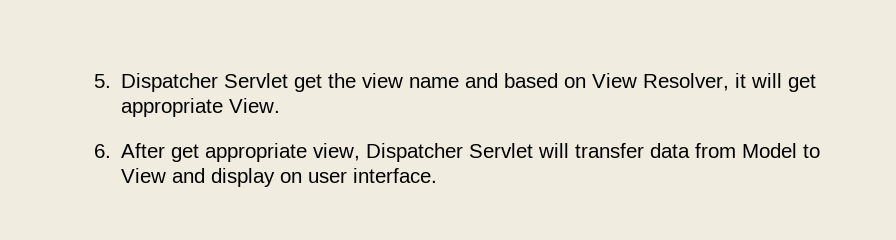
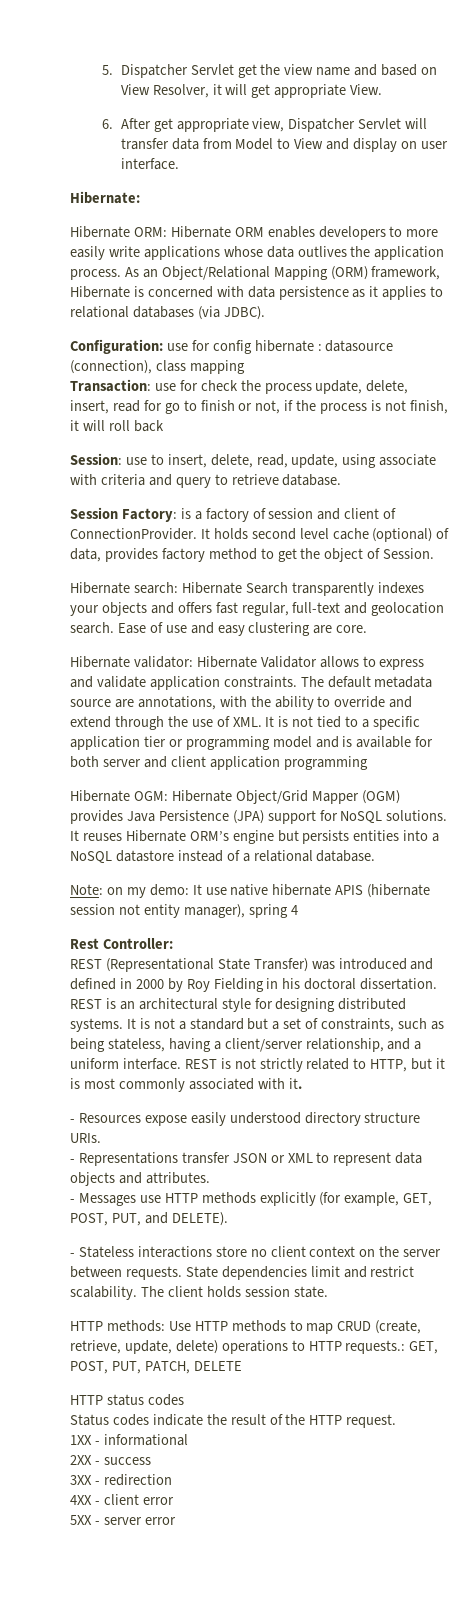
+ Hibernate:
+ Hibernate ORM: Hibernate ORM enables developers to more easily write applications whose data outlives the application process. As an Object/Relational Mapping (ORM) framework, Hibernate is concerned with data persistence as it applies to relational databases (via JDBC).
+ Configuration: use for config hibernate : datasource (connection), class mapping
+ Transaction: use for check the process update, delete, insert, read for go to finish or not, if the process is not finish, it will roll back
+ Session: use to insert, delete, read, update, using associate with criteria and query to retrieve database.
+ Session Factory: is a factory of session and client of ConnectionProvider. It holds second level cache (optional) of data, provides factory method to get the object of Session.
+ Hibernate search: Hibernate Search transparently indexes your objects and offers fast regular, full-text and geolocation search. Ease of use and easy clustering are core.
+ Hibernate validator: Hibernate Validator allows to express and validate application constraints. The default metadata source are annotations, with the ability to override and extend through the use of XML. It is not tied to a specific application tier or programming model and is available for both server and client application programming
+ Hibernate OGM: Hibernate Object/Grid Mapper (OGM) provides Java Persistence (JPA) support for NoSQL solutions. It reuses Hibernate ORM’s engine but persists entities into a NoSQL datastore instead of a relational database.
+ Note: on my demo: It use native hibernate APIS (hibernate session not entity manager), spring 4
+ Rest Controller:
+ REST (Representational State Transfer) was introduced and defined in 2000 by Roy Fielding in his doctoral dissertation. REST is an architectural style for designing distributed systems. It is not a standard but a set of constraints, such as being stateless, having a client/server relationship, and a uniform interface. REST is not strictly related to HTTP, but it is most commonly associated with it.
+ - Resources expose easily understood directory structure URIs.
+ - Representations transfer JSON or XML to represent data objects and attributes.
+ - Messages use HTTP methods explicitly (for example, GET, POST, PUT, and DELETE).
+ - Stateless interactions store no client context on the server between requests. State dependencies limit and restrict scalability. The client holds session state.
+ HTTP methods: Use HTTP methods to map CRUD (create, retrieve, update, delete) operations to HTTP requests.: GET, POST, PUT, PATCH, DELETE
+ HTTP status codes
+ Status codes indicate the result of the HTTP request.
+ 1XX - informational
+ 2XX - success
+ 3XX - redirection
+ 4XX - client error
+ 5XX - server error

